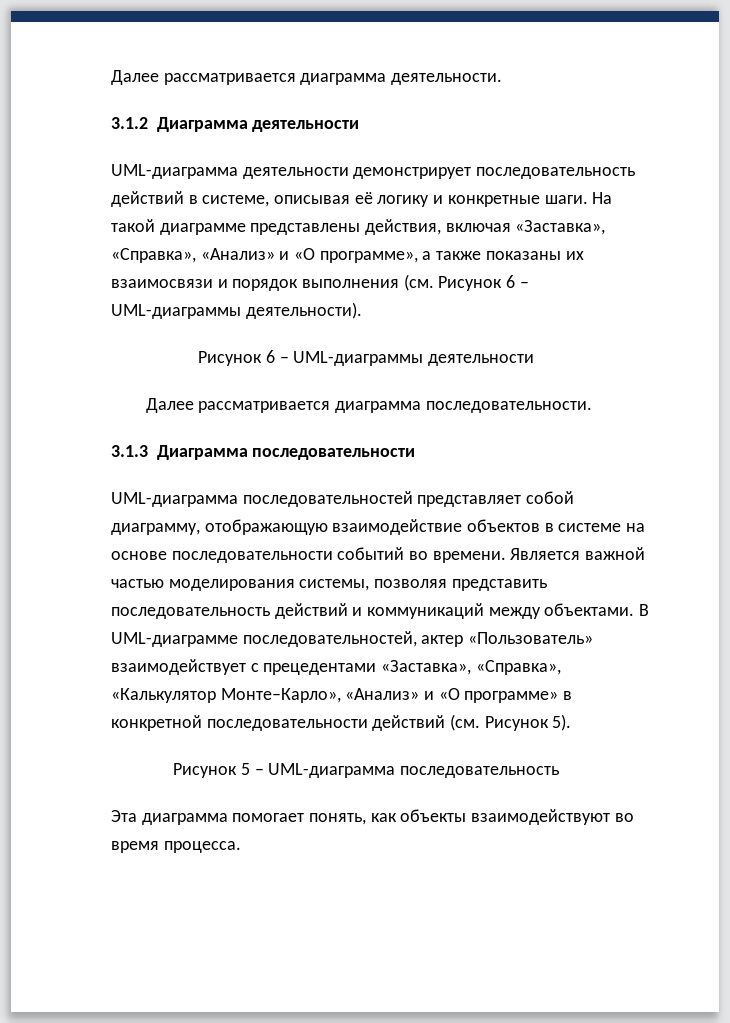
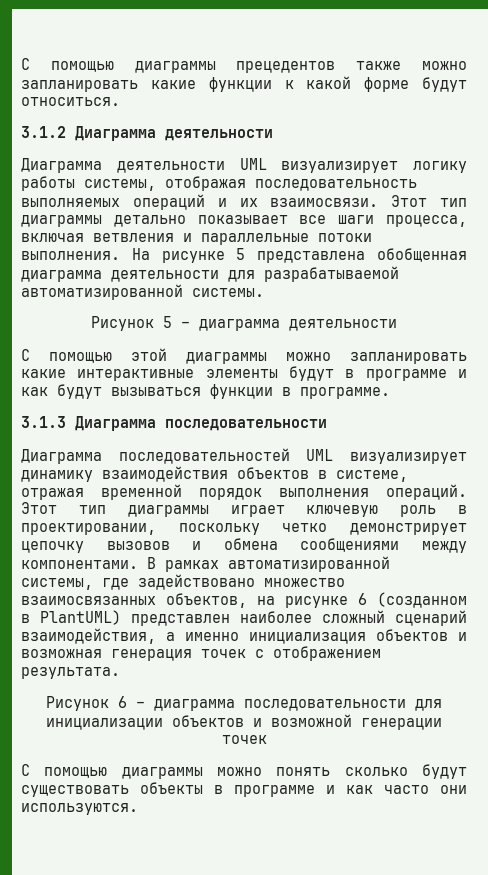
- Далее рассматривается диаграмма деятельности.
+ С помощью диаграммы прецедентов также можно запланировать какие функции к какой форме будут относиться.
  3.1.2 Диаграмма деятельности
- UML-диаграмма деятельности демонстрирует последовательность действий в системе, описывая её логику и конкретные шаги. На такой диаграмме представлены действия, включая «Заставка», «Справка», «Анализ» и «О программе», а также показаны их взаимосвязи и порядок выполнения (см. Рисунок 6 – UML-диаграммы деятельности).
- Рисунок 6 – UML-диаграммы деятельности
- Далее рассматривается диаграмма последовательности.
+ Диаграмма деятельности UML визуализирует логику работы системы, отображая последовательность выполняемых операций и их взаимосвязи. Этот тип диаграммы детально показывает все шаги процесса, включая ветвления и параллельные потоки выполнения. На рисунке 5 представлена обобщенная диаграмма деятельности для разрабатываемой автоматизированной системы.
+ Рисунок 5 – диаграмма деятельности
+ С помощью этой диаграммы можно запланировать какие интерактивные элементы будут в программе и как будут вызываться функции в программе.
  3.1.3 Диаграмма последовательности
- UML-диаграмма последовательностей представляет собой диаграмму, отображающую взаимодействие объектов в системе на основе последовательности событий во времени. Является важной частью моделирования системы, позволяя представить последовательность действий и коммуникаций между объектами. В UML-диаграмме последовательностей, актер «Пользователь» взаимодействует с прецедентами «Заставка», «Справка», «Калькулятор Монте–Карло», «Анализ» и «О программе» в конкретной последовательности действий (см. Рисунок 5).
- Рисунок 5 – UML-диаграмма последовательность
- Эта диаграмма помогает понять, как объекты взаимодействуют во время процесса.
+ Диаграмма последовательностей UML визуализирует динамику взаимодействия объектов в системе, отражая временной порядок выполнения операций. Этот тип диаграммы играет ключевую роль в проектировании, поскольку четко демонстрирует цепочку вызовов и обмена сообщениями между компонентами. В рамках автоматизированной системы, где задействовано множество взаимосвязанных объектов, на рисунке 6 (созданном в PlantUML) представлен наиболее сложный сценарий взаимодействия, а именно инициализация объектов и возможная генерация точек с отображением результата.
+ Рисунок 6 – диаграмма последовательности для инициализации объектов и возможной генерации точек
+ С помощью диаграммы можно понять сколько будут существовать объекты в программе и как часто они используются.

